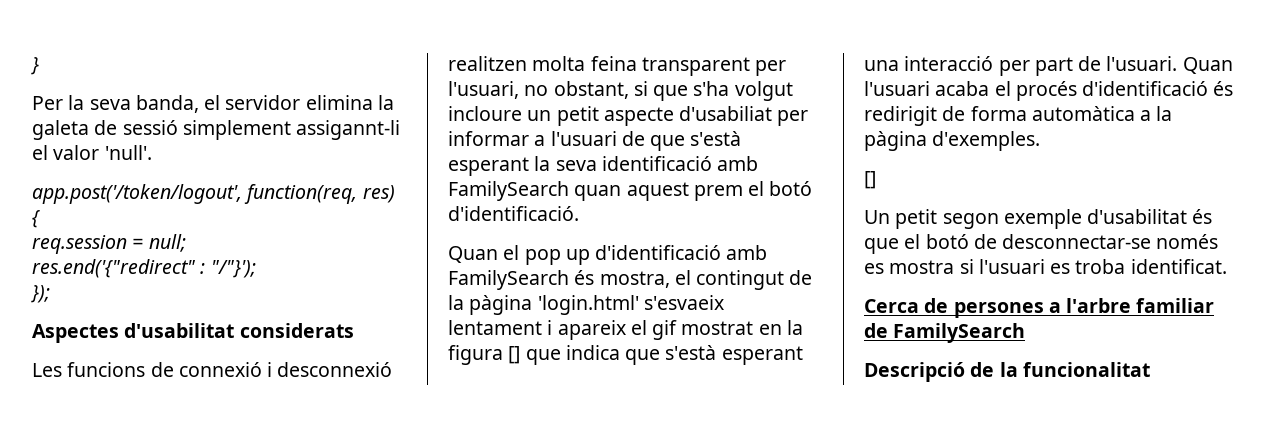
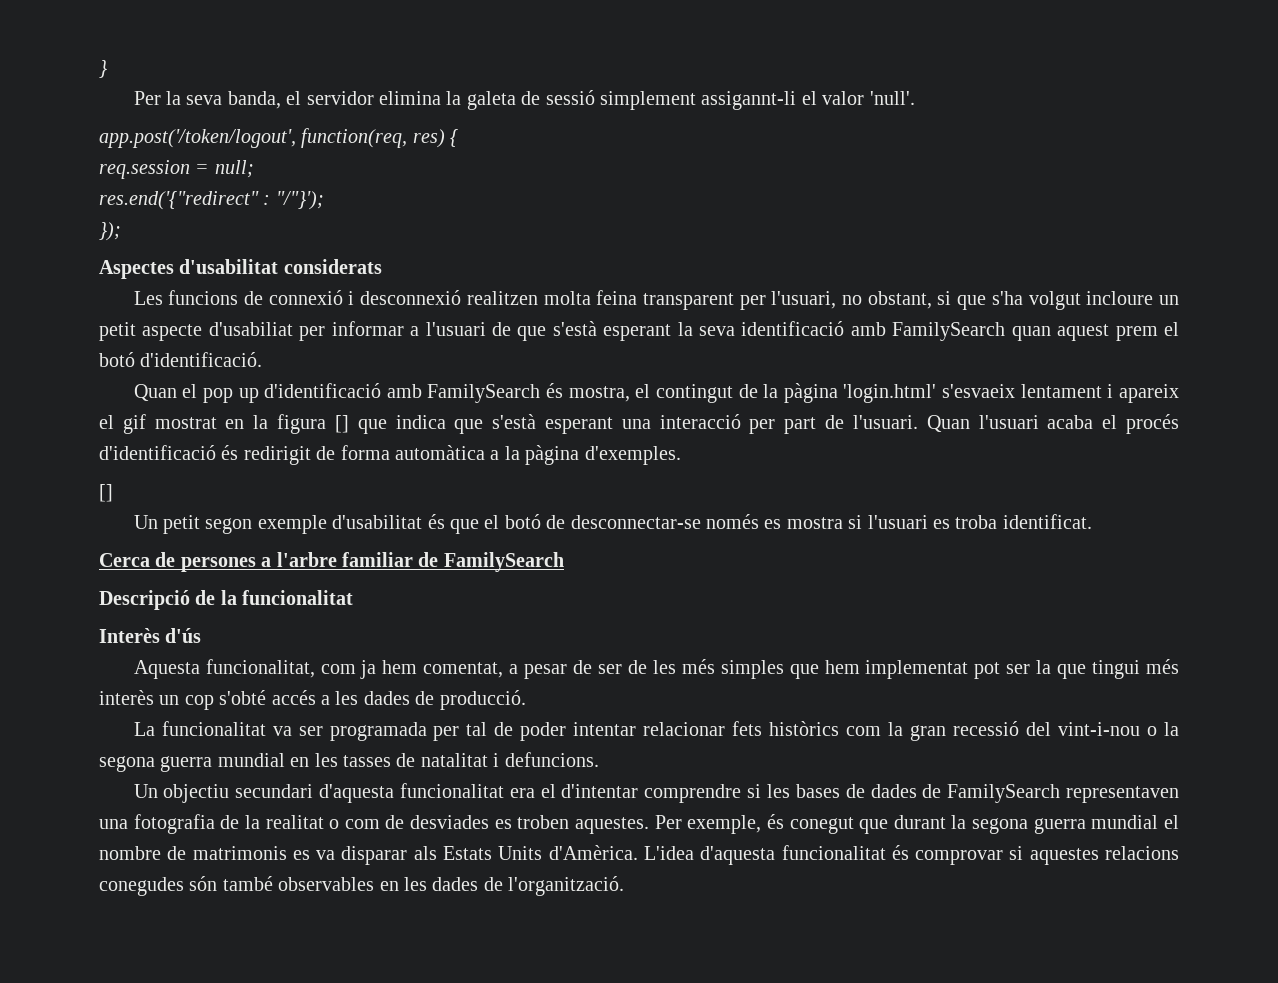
+ Interès d'ús
+ Aquesta funcionalitat, com ja hem comentat, a pesar de ser de les més simples que hem implementat pot ser la que tingui més interès un cop s'obté accés a les dades de producció.
+ La funcionalitat va ser programada per tal de poder intentar relacionar fets històrics com la gran recessió del vint-i-nou o la segona guerra mundial en les tasses de natalitat i defuncions.
+ Un objectiu secundari d'aquesta funcionalitat era el d'intentar comprendre si les bases de dades de FamilySearch representaven una fotografia de la realitat o com de desviades es troben aquestes. Per exemple, és conegut que durant la segona guerra mundial el nombre de matrimonis es va disparar als Estats Units d'Amèrica. L'idea d'aquesta funcionalitat és comprovar si aquestes relacions conegudes són també observables en les dades de l'organització.

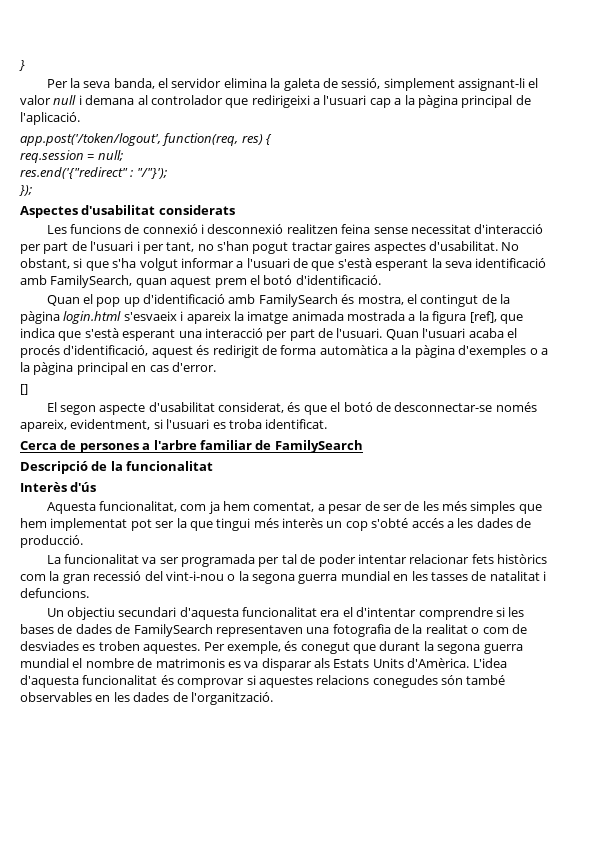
- Per la seva banda, el servidor elimina la galeta de sessió simplement assigannt-li el valor 'null'.
+ Per la seva banda, el servidor elimina la galeta de sessió, simplement assignant-li el valor null i demana al controlador que redirigeixi a l'usuari cap a la pàgina principal de l'aplicació.
- Les funcions de connexió i desconnexió realitzen molta feina transparent per l'usuari, no obstant, si que s'ha volgut incloure un petit aspecte d'usabiliat per informar a l'usuari de que s'està esperant la seva identificació amb FamilySearch quan aquest prem el botó d'identificació.
+ Les funcions de connexió i desconnexió realitzen feina sense necessitat d'interacció per part de l'usuari i per tant, no s'han pogut tractar gaires aspectes d'usabilitat. No obstant, si que s'ha volgut informar a l'usuari de que s'està esperant la seva identificació amb FamilySearch, quan aquest prem el botó d'identificació.
- Quan el pop up d'identificació amb FamilySearch és mostra, el contingut de la pàgina 'login.html' s'esvaeix lentament i apareix el gif mostrat en la figura [] que indica que s'està esperant una interacció per part de l'usuari.
+ Quan el pop up d'identificació amb FamilySearch és mostra, el contingut de la pàgina login.html s'esvaeix i apareix la imatge animada mostrada a la figura [ref], que indica que s'està esperant una interacció per part de l'usuari.
- Quan l'usuari acaba el procés d'identificació és redirigit de forma automàtica a la pàgina d'exemples.
+ Quan l'usuari acaba el procés d'identificació, aquest és redirigit de forma automàtica a la pàgina d'exemples o a la pàgina principal en cas d'error.
  []
- Un petit segon exemple d'usabilitat és que el botó de desconnectar-se només es mostra si l'usuari es troba identificat.
+ El segon aspecte d'usabilitat considerat, és que el botó de desconnectar-se només apareix, evidentment, si l'usuari es troba identificat.

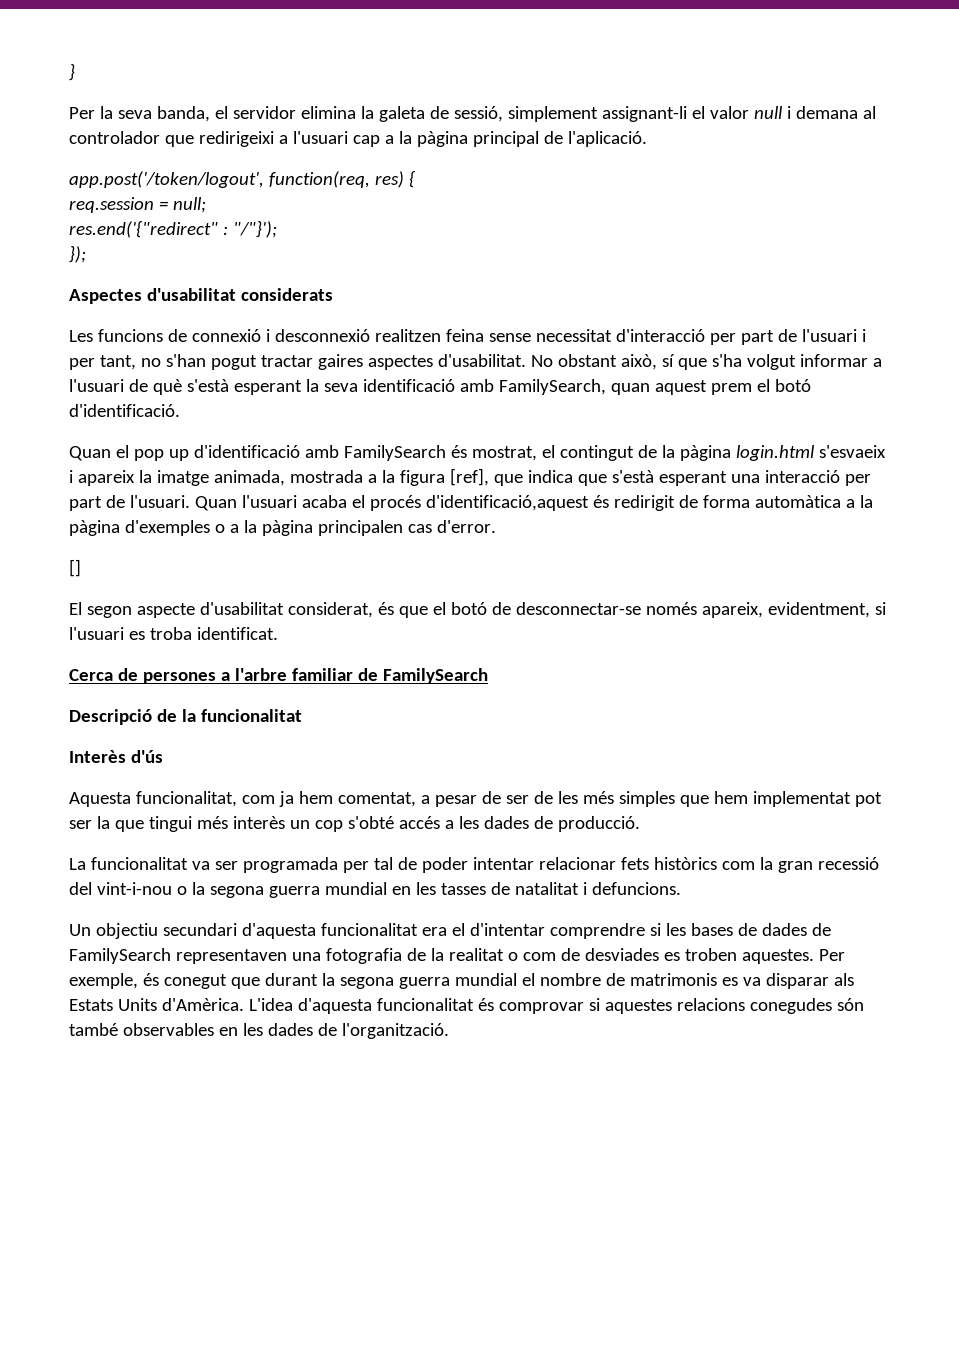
- No obstant, si que s'ha volgut informar a l'usuari de que s'està esperant la seva identificació amb FamilySearch, quan aquest prem el botó d'identificació.
+ No obstant això, sí que s'ha volgut informar a l'usuari de què s'està esperant la seva identificació amb FamilySearch, quan aquest prem el botó d'identificació.
- Quan el pop up d'identificació amb FamilySearch és mostra, el contingut de la pàgina login.html s'esvaeix i apareix la imatge animada mostrada a la figura [ref], que indica que s'està esperant una interacció per part de l'usuari.
+ Quan el pop up d'identificació amb FamilySearch és mostrat, el contingut de la pàgina login.html s'esvaeix i apareix la imatge animada, mostrada a la figura [ref], que indica que s'està esperant una interacció per part de l'usuari.
- Quan l'usuari acaba el procés d'identificació, aquest és redirigit de forma automàtica a la pàgina d'exemples o a la pàgina principal en cas d'error.
+ Quan l'usuari acaba el procés d'identificació,aquest és redirigit de forma automàtica a la pàgina d'exemples o a la pàgina principalen cas d'error.

